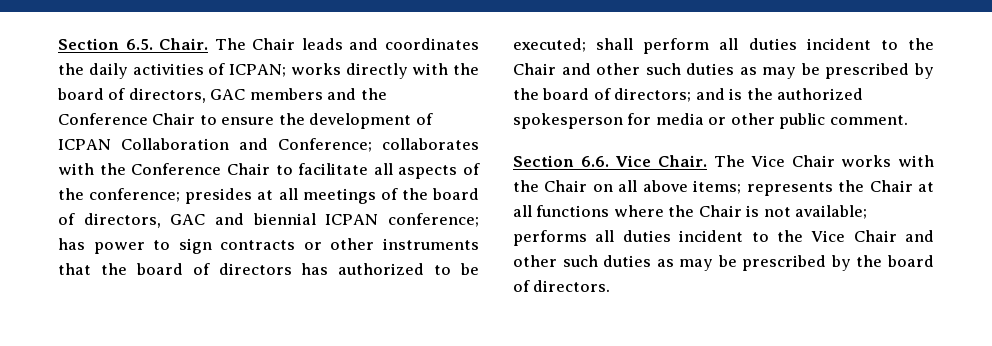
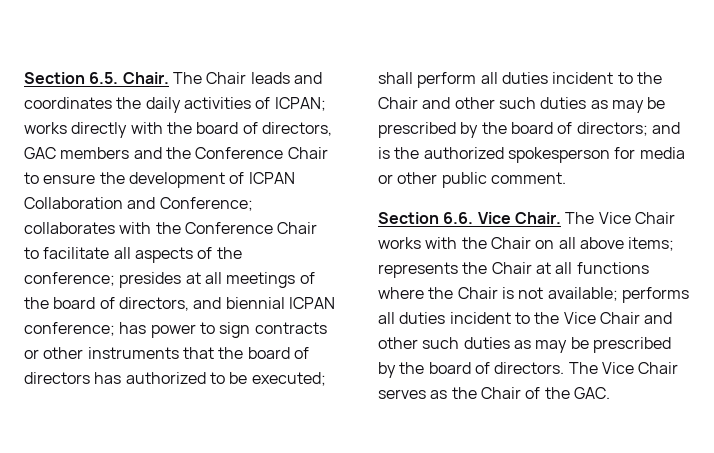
- presides at all meetings of the board of directors, GAC and biennial ICPAN conference;
+ presides at all meetings of the board of directors, and biennial ICPAN conference;
+ The Vice Chair serves as the Chair of the GAC.

